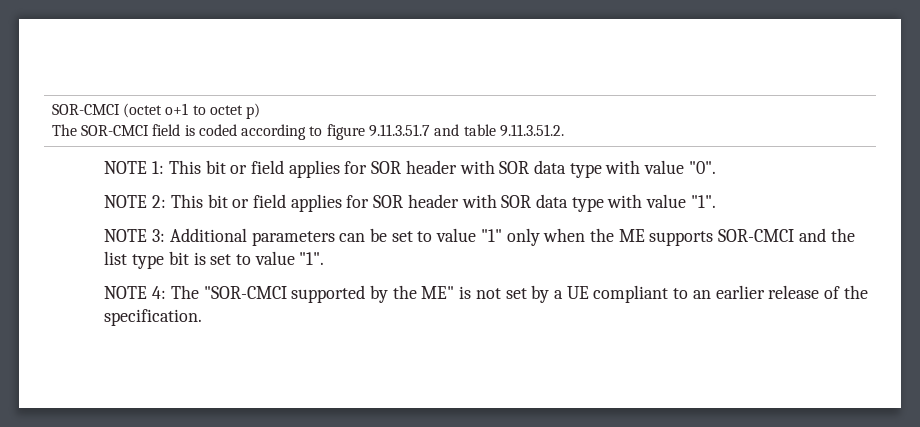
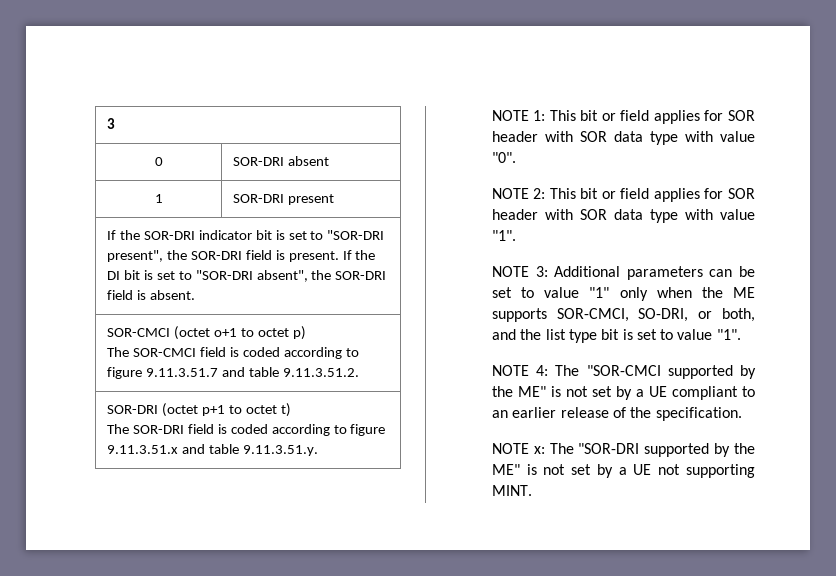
+ 3
+ 0 | SOR-DRI absent
+ 1 | SOR-DRI present
+ If the SOR-DRI indicator bit is set to "SOR-DRI present", the SOR-DRI field is present. If the DI bit is set to "SOR-DRI absent", the SOR-DRI field is absent.
+ SOR-DRI (octet p+1 to octet t)
+ The SOR-DRI field is coded according to figure 9.11.3.51.x and table 9.11.3.51.y.
- NOTE 3: Additional parameters can be set to value "1" only when the ME supports SOR-CMCI and the list type bit is set to value "1".
+ NOTE 3: Additional parameters can be set to value "1" only when the ME supports SOR-CMCI, SO-DRI, or both, and the list type bit is set to value "1".
+ NOTE x: The "SOR-DRI supported by the ME" is not set by a UE not supporting MINT.

